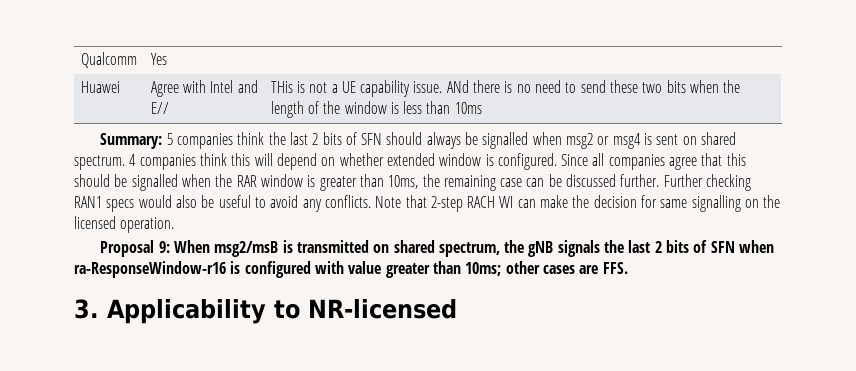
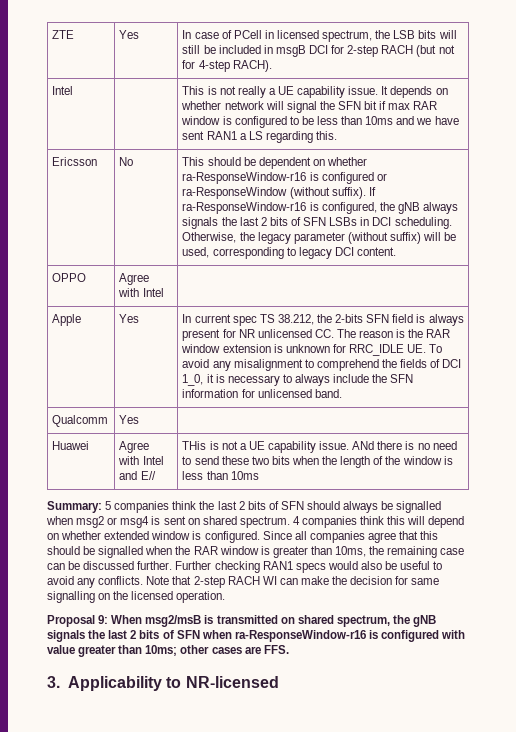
+ ZTE | Yes | In case of PCell in licensed spectrum, the LSB bits will still be included in msgB DCI for 2-step RACH (but not for 4-step RACH).
+ Intel | | This is not really a UE capability issue. It depends on whether network will signal the SFN bit if max RAR window is configured to be less than 10ms and we have sent RAN1 a LS regarding this.
+ Ericsson | No | This should be dependent on whether ra-ResponseWindow-r16 is configured or ra-ResponseWindow (without suffix). If ra-ResponseWindow-r16 is configured, the gNB always signals the last 2 bits of SFN LSBs in DCI scheduling. Otherwise, the legacy parameter (without suffix) will be used, corresponding to legacy DCI content.
+ OPPO | Agree with Intel |
+ Apple | Yes | In current spec TS 38.212, the 2-bits SFN field is always present for NR unlicensed CC. The reason is the RAR window extension is unknown for RRC_IDLE UE. To avoid any misalignment to comprehend the fields of DCI 1_0, it is necessary to always include the SFN information for unlicensed band.

